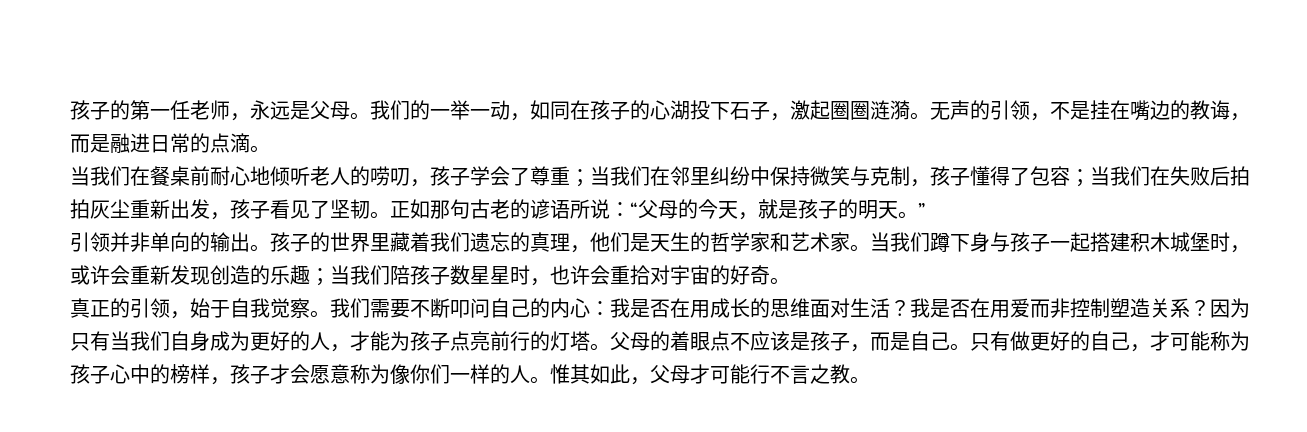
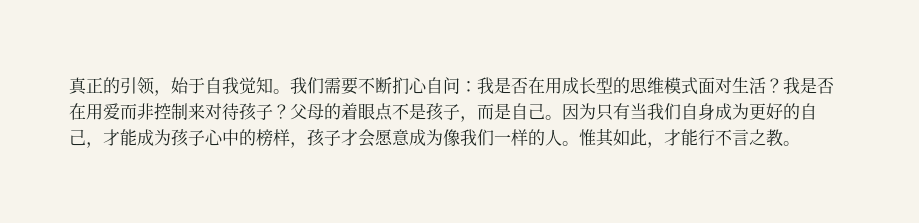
- 孩子的第一任老师，永远是父母。我们的一举一动，如同在孩子的心湖投下石子，激起圈圈涟漪。无声的引领，不是挂在嘴边的教诲，而是融进日常的点滴。
- 当我们在餐桌前耐心地倾听老人的唠叨，孩子学会了尊重；当我们在邻里纠纷中保持微笑与克制，孩子懂得了包容；当我们在失败后拍拍灰尘重新出发，孩子看见了坚韧。正如那句古老的谚语所说：“父母的今天，就是孩子的明天。”
- 引领并非单向的输出。孩子的世界里藏着我们遗忘的真理，他们是天生的哲学家和艺术家。当我们蹲下身与孩子一起搭建积木城堡时，或许会重新发现创造的乐趣；当我们陪孩子数星星时，也许会重拾对宇宙的好奇。
- 真正的引领，始于自我觉察。
+ 真正的引领，始于自我觉知。
- 我们需要不断叩问自己的内心：我是否在用成长的思维面对生活？
+ 我们需要不断扪心自问：我是否在用成长型的思维模式面对生活？
- 我是否在用爱而非控制塑造关系？
+ 我是否在用爱而非控制来对待孩子？父母的着眼点不是孩子，而是自己。
- 因为只有当我们自身成为更好的人，才能为孩子点亮前行的灯塔。父母的着眼点不应该是孩子，而是自己。只有做更好的自己，才可能称为孩子心中的榜样，孩子才会愿意称为像你们一样的人。
+ 因为只有当我们自身成为更好的自己，才能成为孩子心中的榜样，孩子才会愿意成为像我们一样的人。
- 惟其如此，父母才可能行不言之教。
+ 惟其如此，才能行不言之教。

